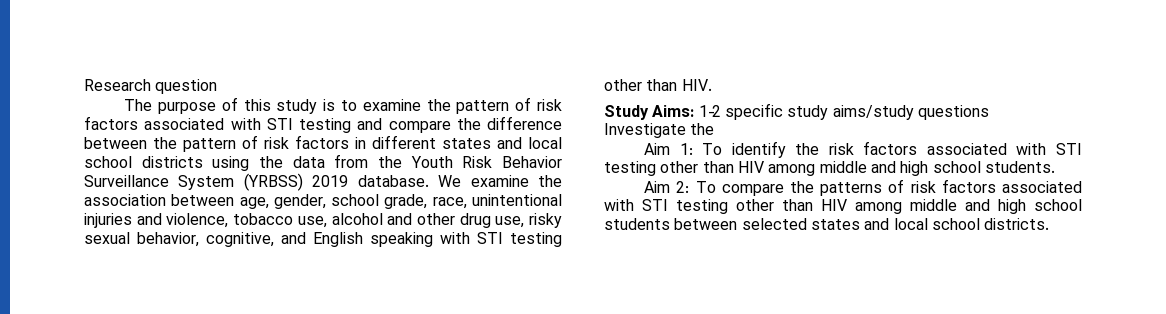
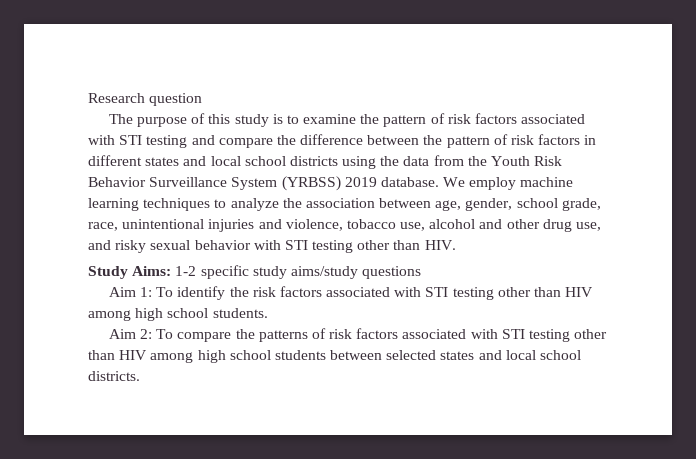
- We examine the association between age, gender, school grade, race, unintentional injuries and violence, tobacco use, alcohol and other drug use, risky sexual behavior, cognitive, and English speaking with STI testing other than HIV.
+ We employ machine learning techniques to analyze the association between age, gender, school grade, race, unintentional injuries and violence, tobacco use, alcohol and other drug use, and risky sexual behavior with STI testing other than HIV.
- Investigate the
- Aim 1: To identify the risk factors associated with STI testing other than HIV among middle and high school students.
+ Aim 1: To identify the risk factors associated with STI testing other than HIV among high school students.
- Aim 2: To compare the patterns of risk factors associated with STI testing other than HIV among middle and high school students between selected states and local school districts.
+ Aim 2: To compare the patterns of risk factors associated with STI testing other than HIV among high school students between selected states and local school districts.

